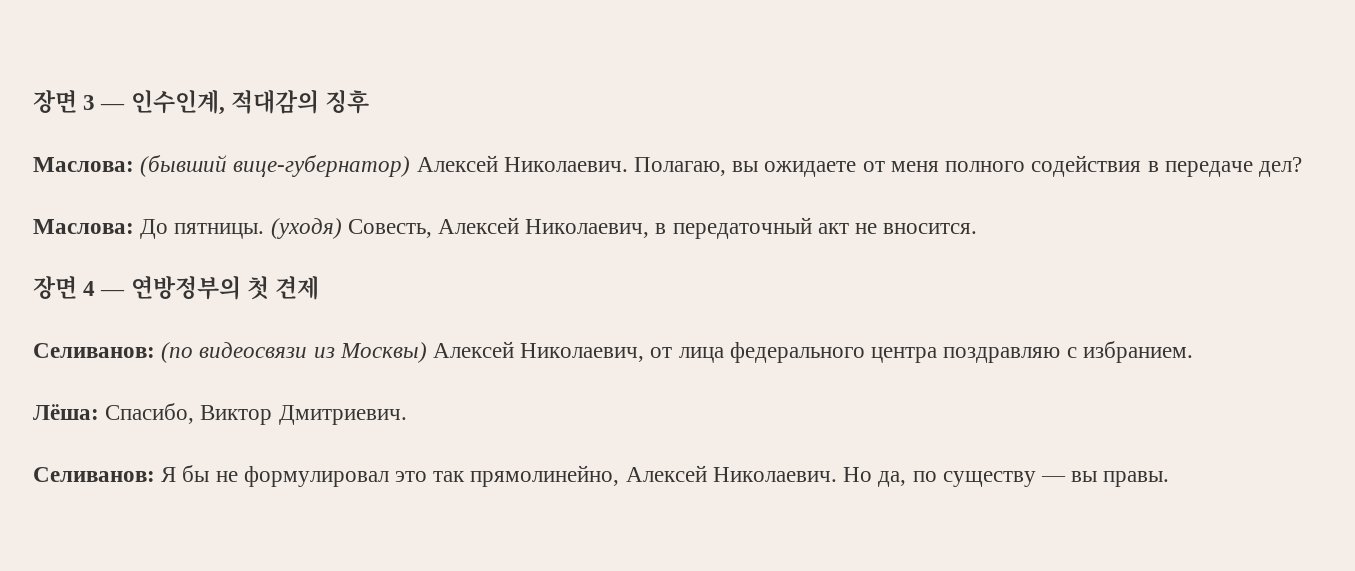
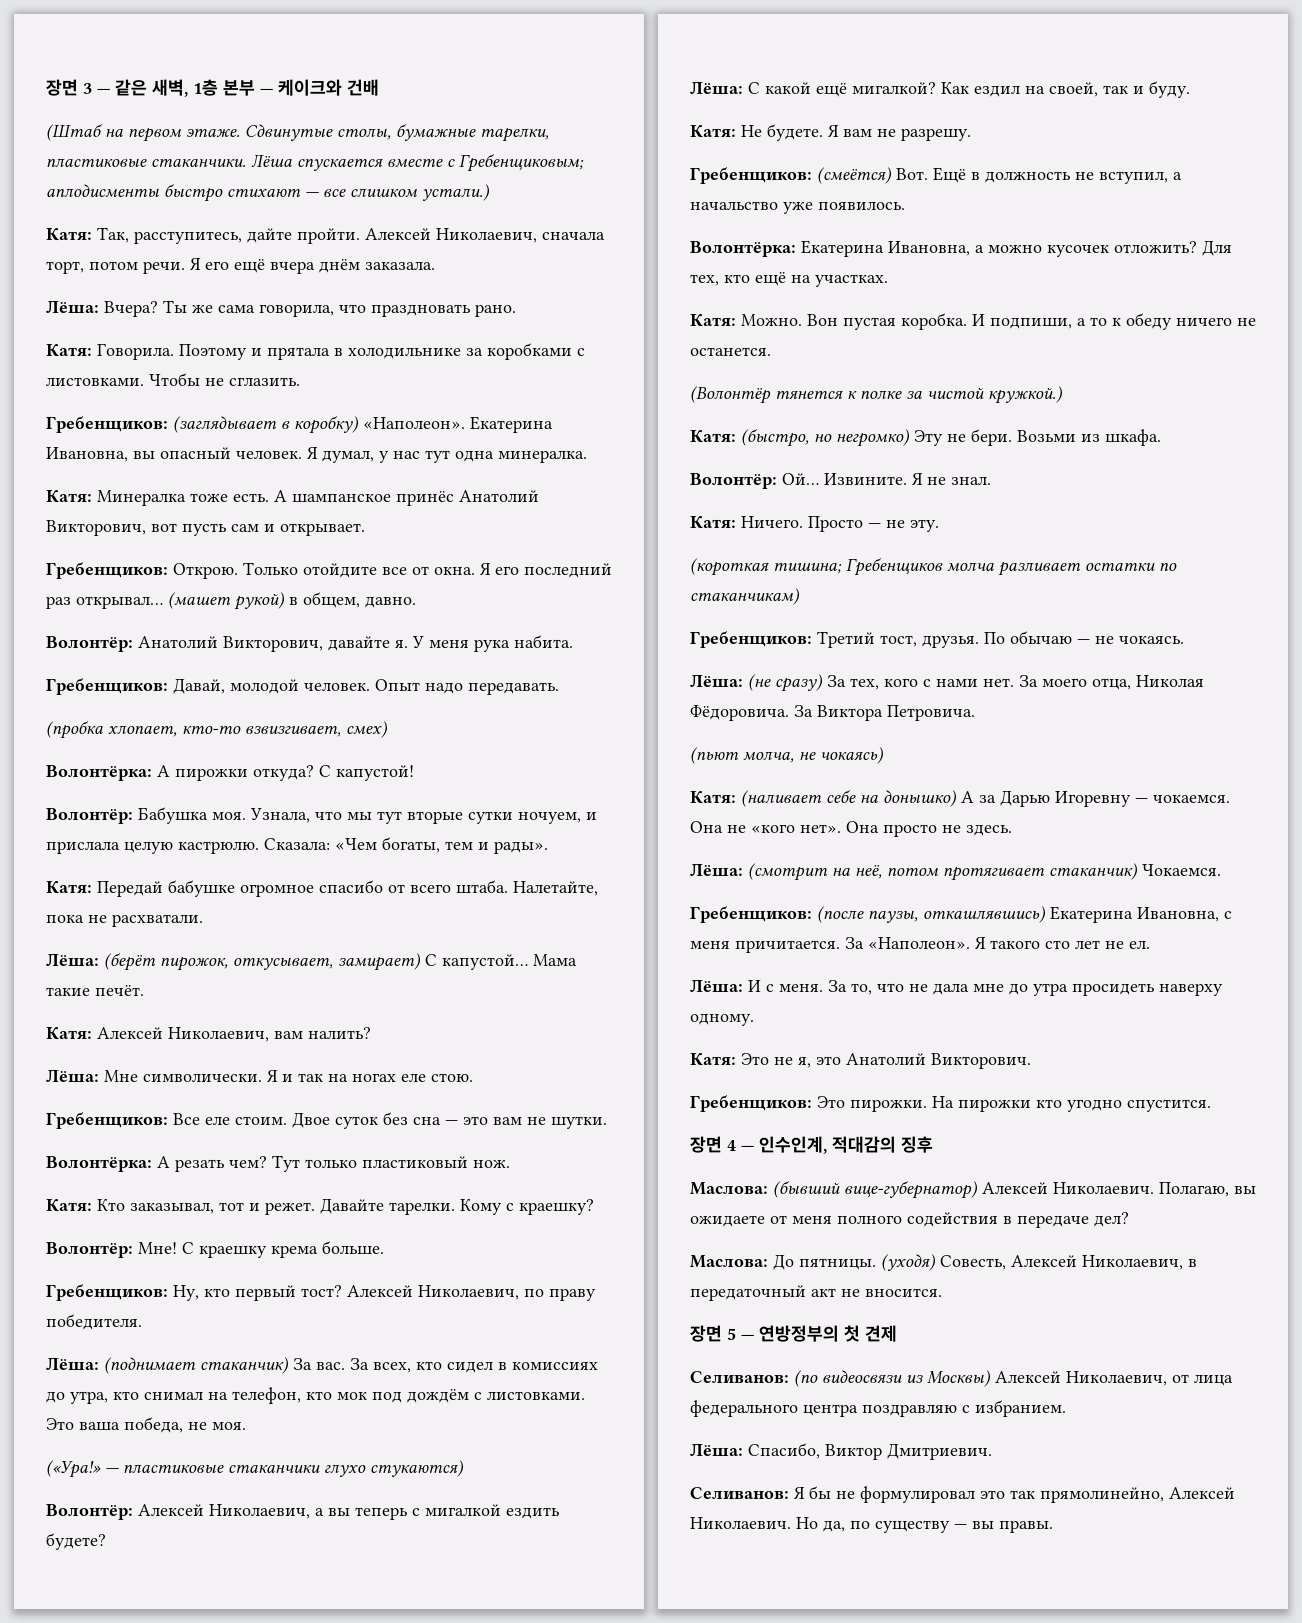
- 장면 3 — 인수인계, 적대감의 징후
+ 장면 3 — 같은 새벽, 1층 본부 — 케이크와 건배
+ (Штаб на первом этаже. Сдвинутые столы, бумажные тарелки, пластиковые стаканчики. Лёша спускается вместе с Гребенщиковым; аплодисменты быстро стихают — все слишком устали.)
+ Катя: Так, расступитесь, дайте пройти. Алексей Николаевич, сначала торт, потом речи. Я его ещё вчера днём заказала.
+ Лёша: Вчера? Ты же сама говорила, что праздновать рано.
+ Катя: Говорила. Поэтому и прятала в холодильнике за коробками с листовками. Чтобы не сглазить.
+ Гребенщиков: (заглядывает в коробку) «Наполеон». Екатерина Ивановна, вы опасный человек. Я думал, у нас тут одна минералка.
+ Катя: Минералка тоже есть. А шампанское принёс Анатолий Викторович, вот пусть сам и открывает.
+ Гребенщиков: Открою. Только отойдите все от окна. Я его последний раз открывал… (машет рукой) в общем, давно.
+ Волонтёр: Анатолий Викторович, давайте я. У меня рука набита.
+ Гребенщиков: Давай, молодой человек. Опыт надо передавать.
+ (пробка хлопает, кто-то взвизгивает, смех)
+ Волонтёрка: А пирожки откуда? С капустой!
+ Волонтёр: Бабушка моя. Узнала, что мы тут вторые сутки ночуем, и прислала целую кастрюлю. Сказала: «Чем богаты, тем и рады».
+ Катя: Передай бабушке огромное спасибо от всего штаба. Налетайте, пока не расхватали.
+ Лёша: (берёт пирожок, откусывает, замирает) С капустой… Мама такие печёт.
+ Катя: Алексей Николаевич, вам налить?
+ Лёша: Мне символически. Я и так на ногах еле стою.
+ Гребенщиков: Все еле стоим. Двое суток без сна — это вам не шутки.
+ Волонтёрка: А резать чем? Тут только пластиковый нож.
+ Катя: Кто заказывал, тот и режет. Давайте тарелки. Кому с краешку?
+ Волонтёр: Мне! С краешку крема больше.
+ Гребенщиков: Ну, кто первый тост? Алексей Николаевич, по праву победителя.
+ Лёша: (поднимает стаканчик) За вас. За всех, кто сидел в комиссиях до утра, кто снимал на телефон, кто мок под дождём с листовками. Это ваша победа, не моя.
+ («Ура!» — пластиковые стаканчики глухо стукаются)
+ Волонтёр: Алексей Николаевич, а вы теперь с мигалкой ездить будете?
+ Лёша: С какой ещё мигалкой? Как ездил на своей, так и буду.
+ Катя: Не будете. Я вам не разрешу.
+ Гребенщиков: (смеётся) Вот. Ещё в должность не вступил, а начальство уже появилось.
+ Волонтёрка: Екатерина Ивановна, а можно кусочек отложить? Для тех, кто ещё на участках.
+ Катя: Можно. Вон пустая коробка. И подпиши, а то к обеду ничего не останется.
+ (Волонтёр тянется к полке за чистой кружкой.)
+ Катя: (быстро, но негромко) Эту не бери. Возьми из шкафа.
+ Волонтёр: Ой… Извините. Я не знал.
+ Катя: Ничего. Просто — не эту.
+ (короткая тишина; Гребенщиков молча разливает остатки по стаканчикам)
+ Гребенщиков: Третий тост, друзья. По обычаю — не чокаясь.
+ Лёша: (не сразу) За тех, кого с нами нет. За моего отца, Николая Фёдоровича. За Виктора Петровича.
+ (пьют молча, не чокаясь)
+ Катя: (наливает себе на донышко) А за Дарью Игоревну — чокаемся. Она не «кого нет». Она просто не здесь.
+ Лёша: (смотрит на неё, потом протягивает стаканчик) Чокаемся.
+ Гребенщиков: (после паузы, откашлявшись) Екатерина Ивановна, с меня причитается. За «Наполеон». Я такого сто лет не ел.
+ Лёша: И с меня. За то, что не дала мне до утра просидеть наверху одному.
+ Катя: Это не я, это Анатолий Викторович.
+ Гребенщиков: Это пирожки. На пирожки кто угодно спустится.
+ 장면 4 — 인수인계, 적대감의 징후
- 장면 4 — 연방정부의 첫 견제
+ 장면 5 — 연방정부의 첫 견제

